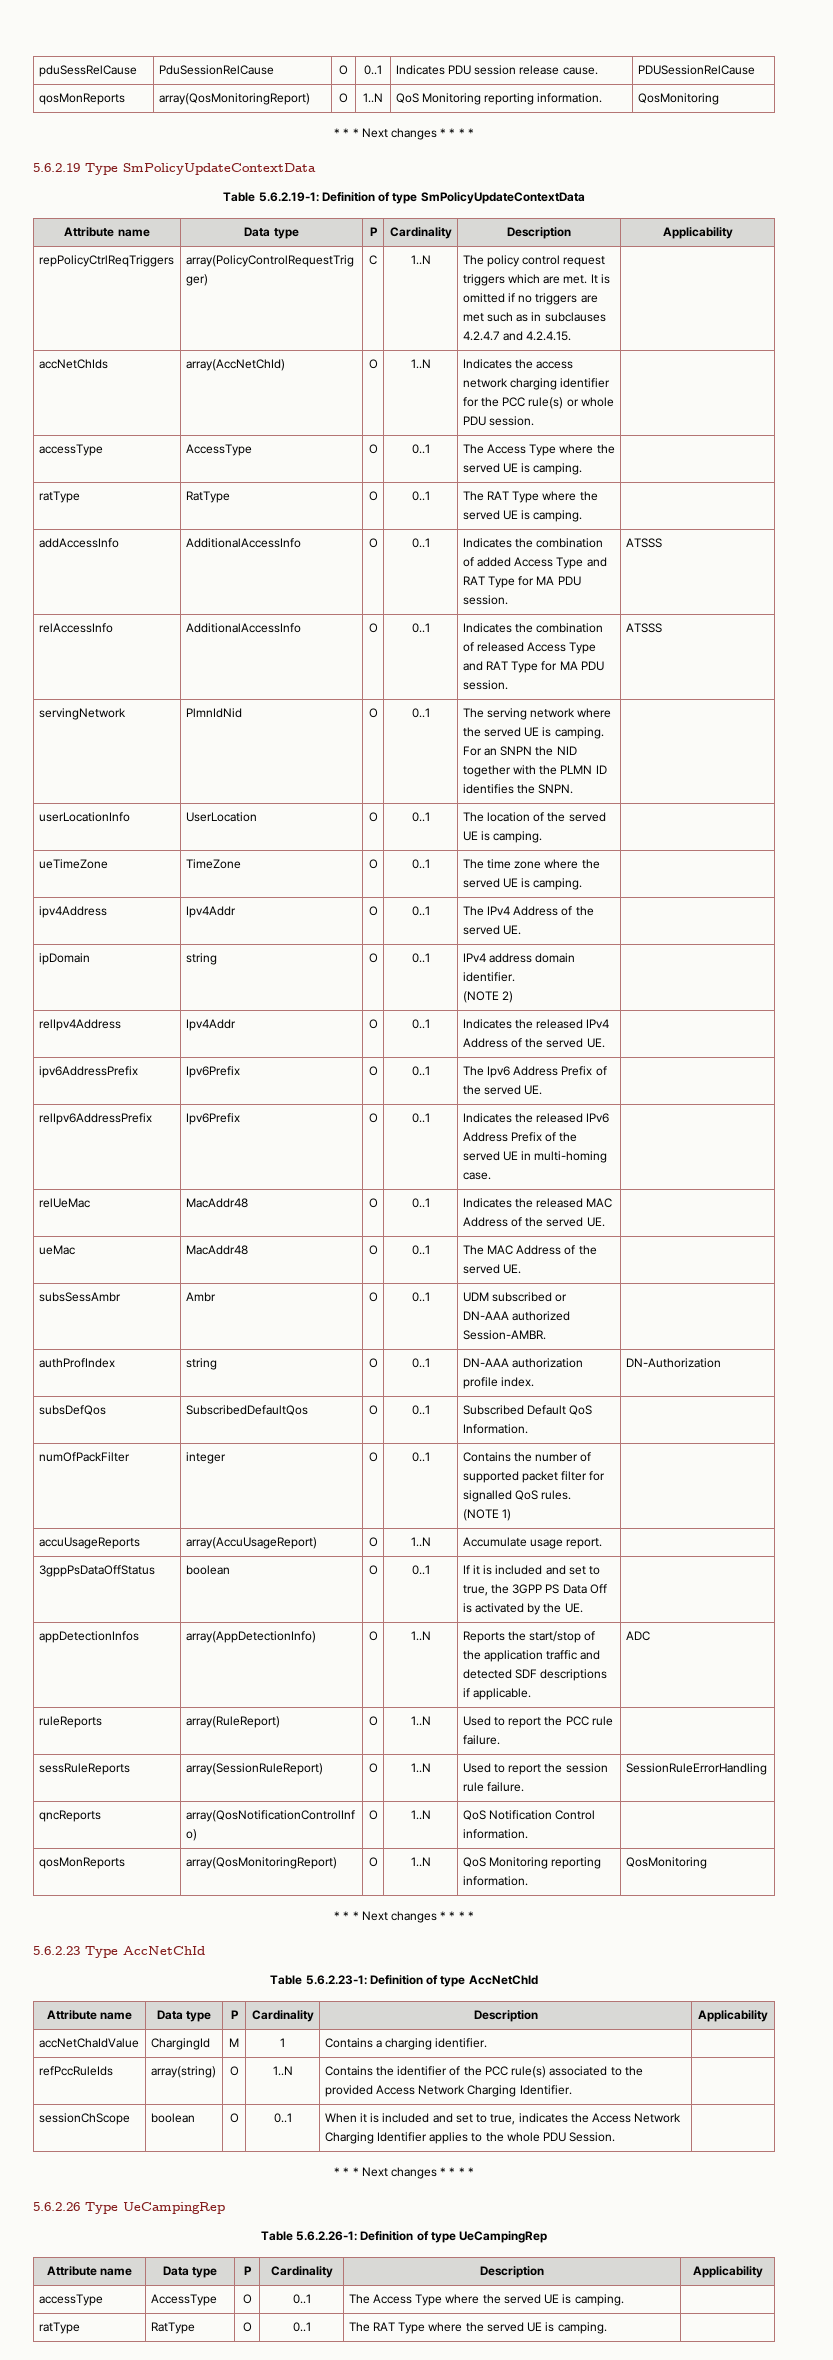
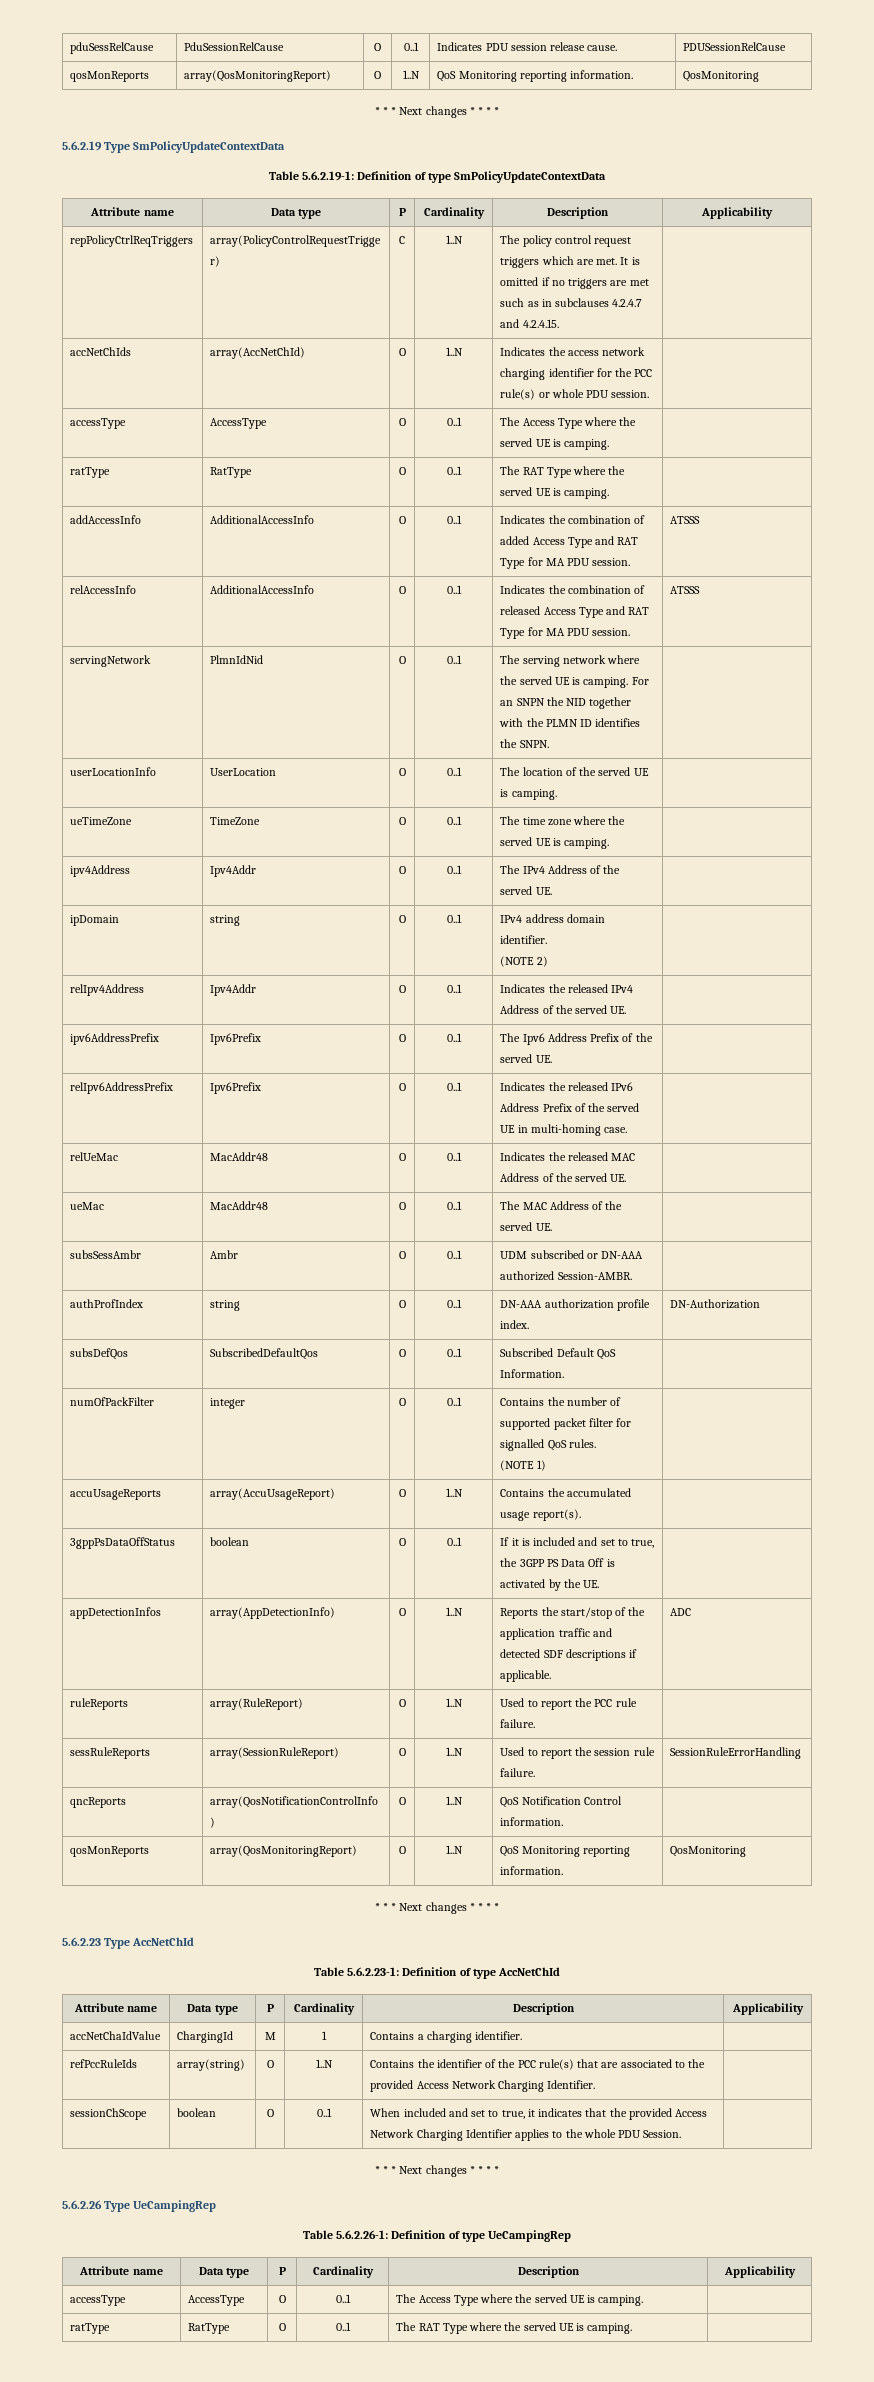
- accuUsageReports | array(AccuUsageReport) | O | 1..N | Accumulate usage report. |
+ accuUsageReports | array(AccuUsageReport) | O | 1..N | Contains the accumulated usage report(s). |
- refPccRuleIds | array(string) | O | 1..N | Contains the identifier of the PCC rule(s) associated to the provided Access Network Charging Identifier. |
+ refPccRuleIds | array(string) | O | 1..N | Contains the identifier of the PCC rule(s) that are associated to the provided Access Network Charging Identifier. |
- sessionChScope | boolean | O | 0..1 | When it is included and set to true, indicates the Access Network Charging Identifier applies to the whole PDU Session. |
+ sessionChScope | boolean | O | 0..1 | When included and set to true, it indicates that the provided Access Network Charging Identifier applies to the whole PDU Session. |

